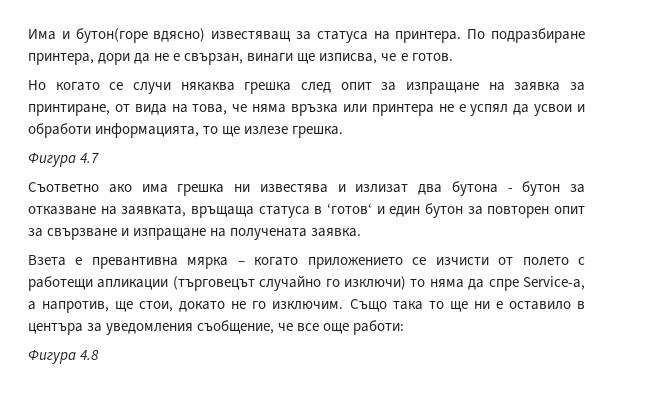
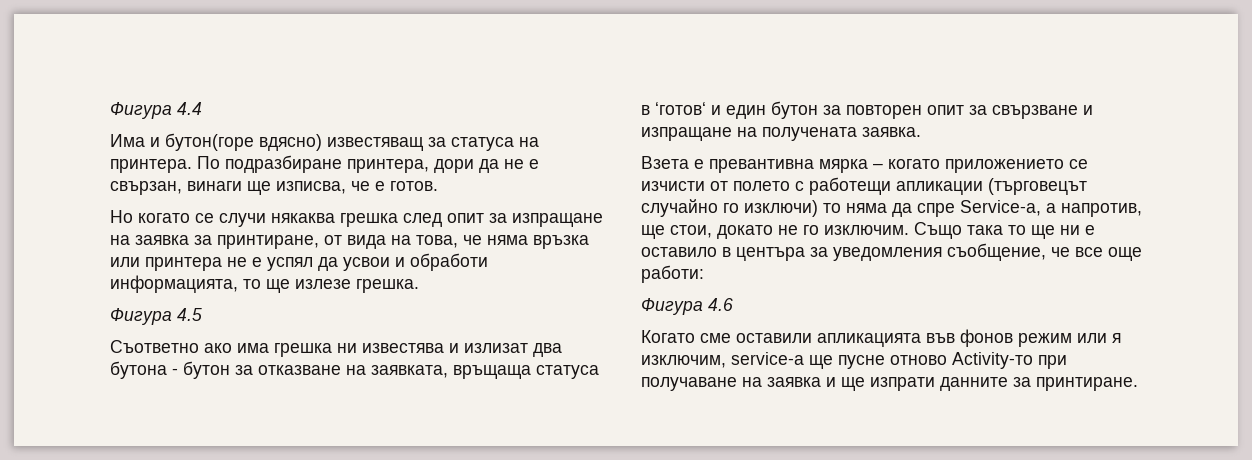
+ Фигура 4.4
- Фигура 4.7
+ Фигура 4.5
- Фигура 4.8
+ Фигура 4.6
+ Когато сме оставили апликацията във фонов режим или я изключим, service-a ще пусне отново Activity-то при получаване на заявка и ще изпрати данните за принтиране.

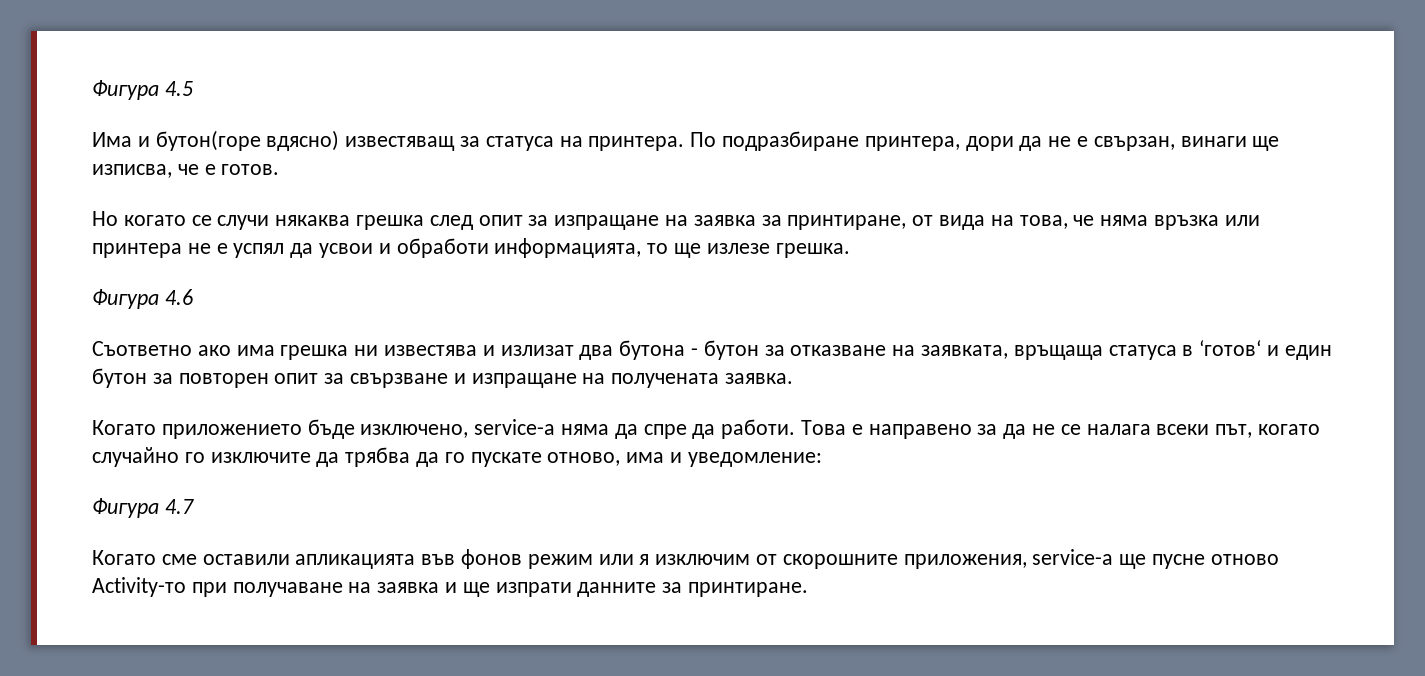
- Фигура 4.4
+ Фигура 4.5
- Фигура 4.5
+ Фигура 4.6
- Взета е превантивна мярка – когато приложението се изчисти от полето с работещи апликации (търговецът случайно го изключи) то няма да спре Service-а, а напротив, ще стои, докато не го изключим. Също така то ще ни е оставило в центъра за уведомления съобщение, че все още работи:
- Фигура 4.6
+ Когато приложението бъде изключено, service-a няма да спре да работи. Това е направено за да не се налага всеки път, когато случайно го изключите да трябва да го пускате отново, има и уведомление:
+ Фигура 4.7
- Когато сме оставили апликацията във фонов режим или я изключим, service-a ще пусне отново Activity-то при получаване на заявка и ще изпрати данните за принтиране.
+ Когато сме оставили апликацията във фонов режим или я изключим от скорошните приложения, service-a ще пусне отново Activity-то при получаване на заявка и ще изпрати данните за принтиране.

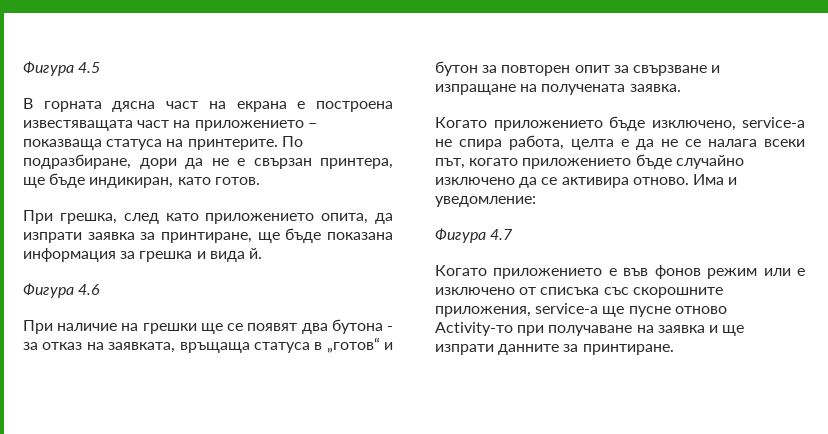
- Има и бутон(горе вдясно) известяващ за статуса на принтера. По подразбиране принтера, дори да не е свързан, винаги ще изписва, че е готов.
- Но когато се случи някаква грешка след опит за изпращане на заявка за принтиране, от вида на това, че няма връзка или принтера не е успял да усвои и обработи информацията, то ще излезе грешка.
+ В горната дясна част на екрана е построена известяващата част на приложението – показваща статуса на принтерите. По подразбиране, дори да не е свързан принтера, ще бъде индикиран, като готов.
+ При грешка, след като приложението опита, да изпрати заявка за принтиране, ще бъде показана информация за грешка и вида й.
  Фигура 4.6
- Съответно ако има грешка ни известява и излизат два бутона - бутон за отказване на заявката, връщаща статуса в ‘готов‘ и един бутон за повторен опит за свързване и изпращане на получената заявка.
+ При наличие на грешки ще се появят два бутона - за отказ на заявката, връщаща статуса в „готов“ и бутон за повторен опит за свързване и изпращане на получената заявка.
- Когато приложението бъде изключено, service-a няма да спре да работи. Това е направено за да не се налага всеки път, когато случайно го изключите да трябва да го пускате отново, има и уведомление:
+ Когато приложението бъде изключено, service-a не спира работа, целта е да не се налага всеки път, когато приложението бъде случайно изключено да се активира отново. Има и уведомление:
- Когато сме оставили апликацията във фонов режим или я изключим от скорошните приложения, service-a ще пусне отново Activity-то при получаване на заявка и ще изпрати данните за принтиране.
+ Когато приложението е във фонов режим или е изключено от списъка със скорошните приложения, service-a ще пусне отново Activity-то при получаване на заявка и ще изпрати данните за принтиране.

